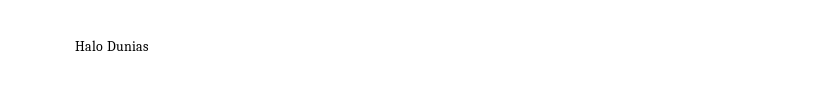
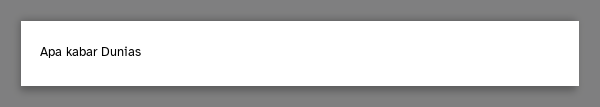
- Halo Dunias
+ Apa kabar Dunias

